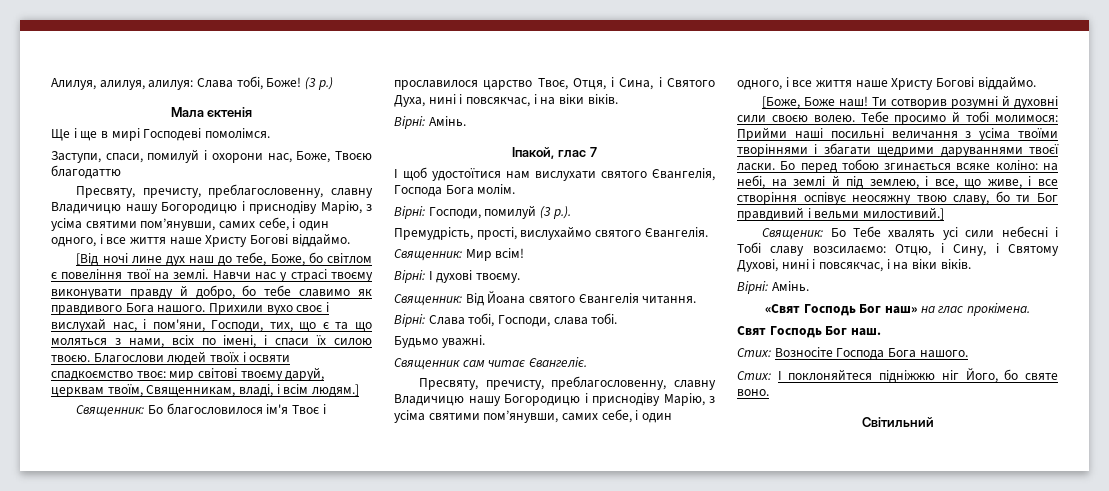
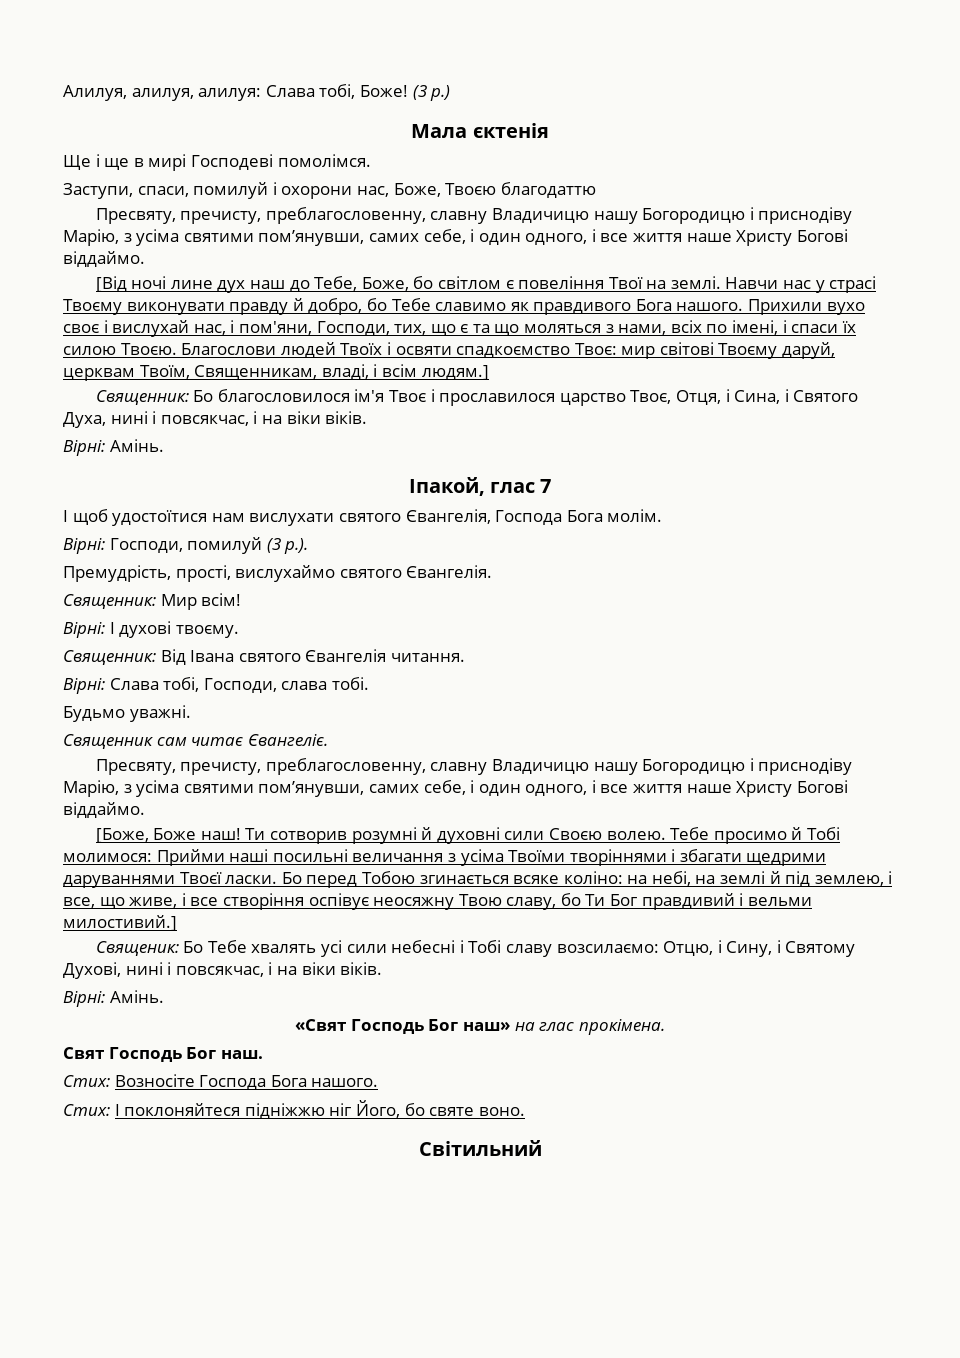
- [Від ночі лине дух наш до тебе, Боже, бо світлом є повеління твої на землі.
+ [Від ночі лине дух наш до Тебе, Боже, бо світлом є повеління Твої на землі.
- Навчи нас у страсі твоєму виконувати правду й добро, бо тебе славимо як правдивого Бога нашого.
+ Навчи нас у страсі Твоєму виконувати правду й добро, бо Тебе славимо як правдивого Бога нашого.
- Прихили вухо своє і вислухай нас, і пом'яни, Господи, тих, що є та що моляться з нами, всіх по імені, і спаси їх силою твоєю.
+ Прихили вухо своє і вислухай нас, і пом'яни, Господи, тих, що є та що моляться з нами, всіх по імені, і спаси їх силою Твоєю.
- Благослови людей твоїх і освяти спадкоємство твоє: мир світові твоєму даруй, церквам твоїм, Священникам, владі, і всім людям.]
+ Благослови людей Твоїх і освяти спадкоємство Твоє: мир світові Твоєму даруй, церквам Твоїм, Священникам, владі, і всім людям.]
- Священник: Від Йоана святого Євангелія читання.
+ Священник: Від Івана святого Євангелія читання.
- Ти сотворив розумні й духовні сили своєю волею.
+ Ти сотворив розумні й духовні сили Своєю волею.
- Тебе просимо й тобі молимося: Прийми наші посильні величання з усіма твоїми творіннями і збагати щедрими даруваннями твоєї ласки.
+ Тебе просимо й Тобі молимося: Прийми наші посильні величання з усіма Твоїми творіннями і збагати щедрими даруваннями Твоєї ласки.
- Бо перед тобою згинається всяке коліно: на небі, на землі й під землею, і все, що живе, і все створіння оспівує неосяжну твою славу, бо ти Бог правдивий і вельми милостивий.]
+ Бо перед Тобою згинається всяке коліно: на небі, на землі й під землею, і все, що живе, і все створіння оспівує неосяжну Твою славу, бо Ти Бог правдивий і вельми милостивий.]

